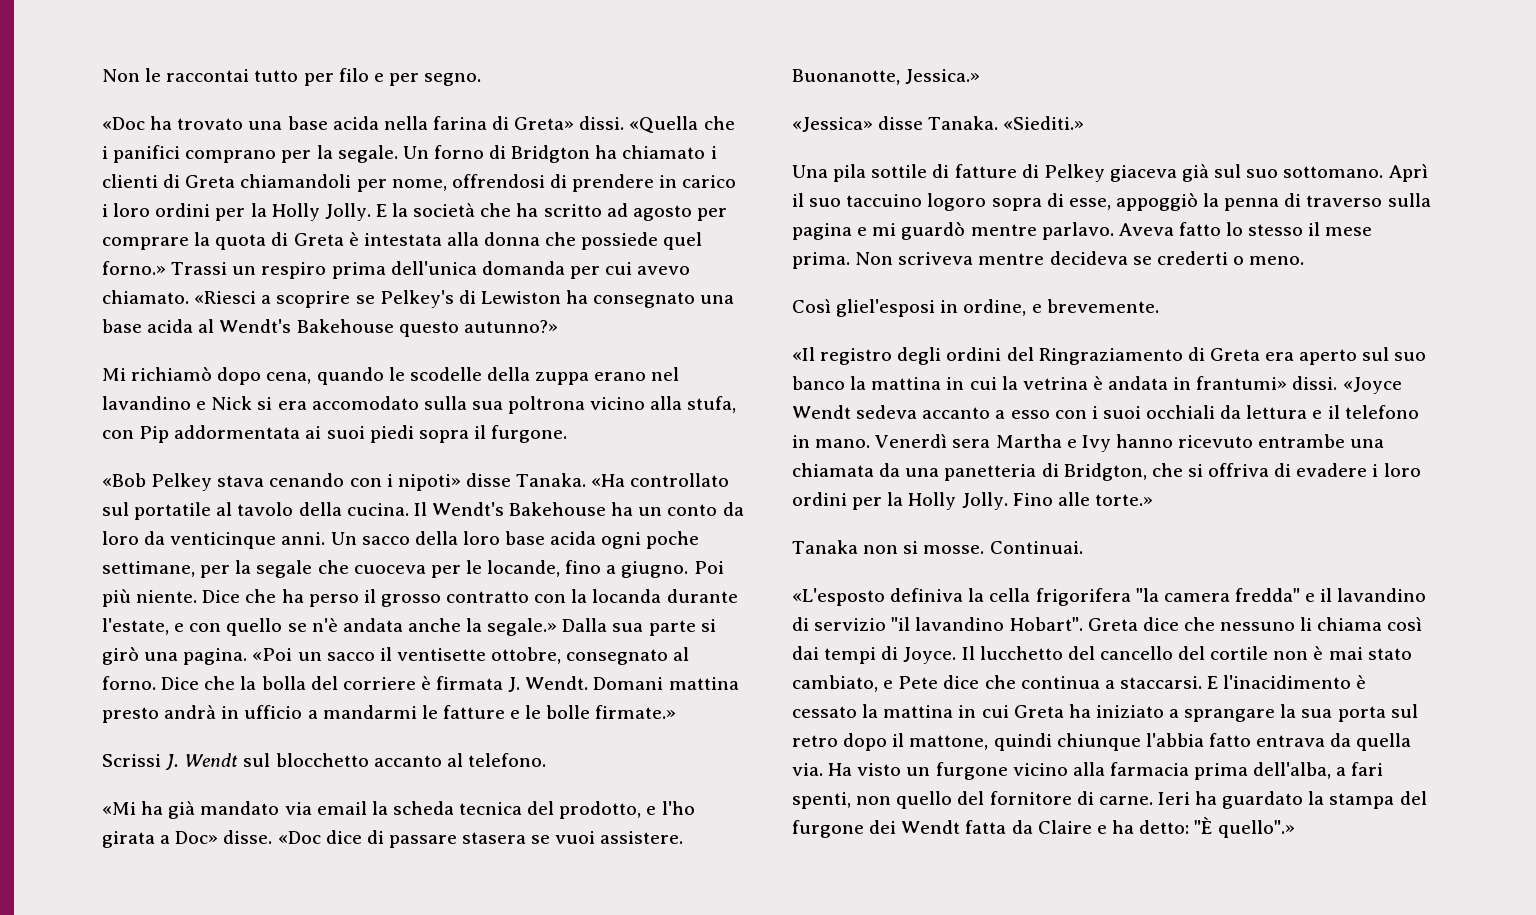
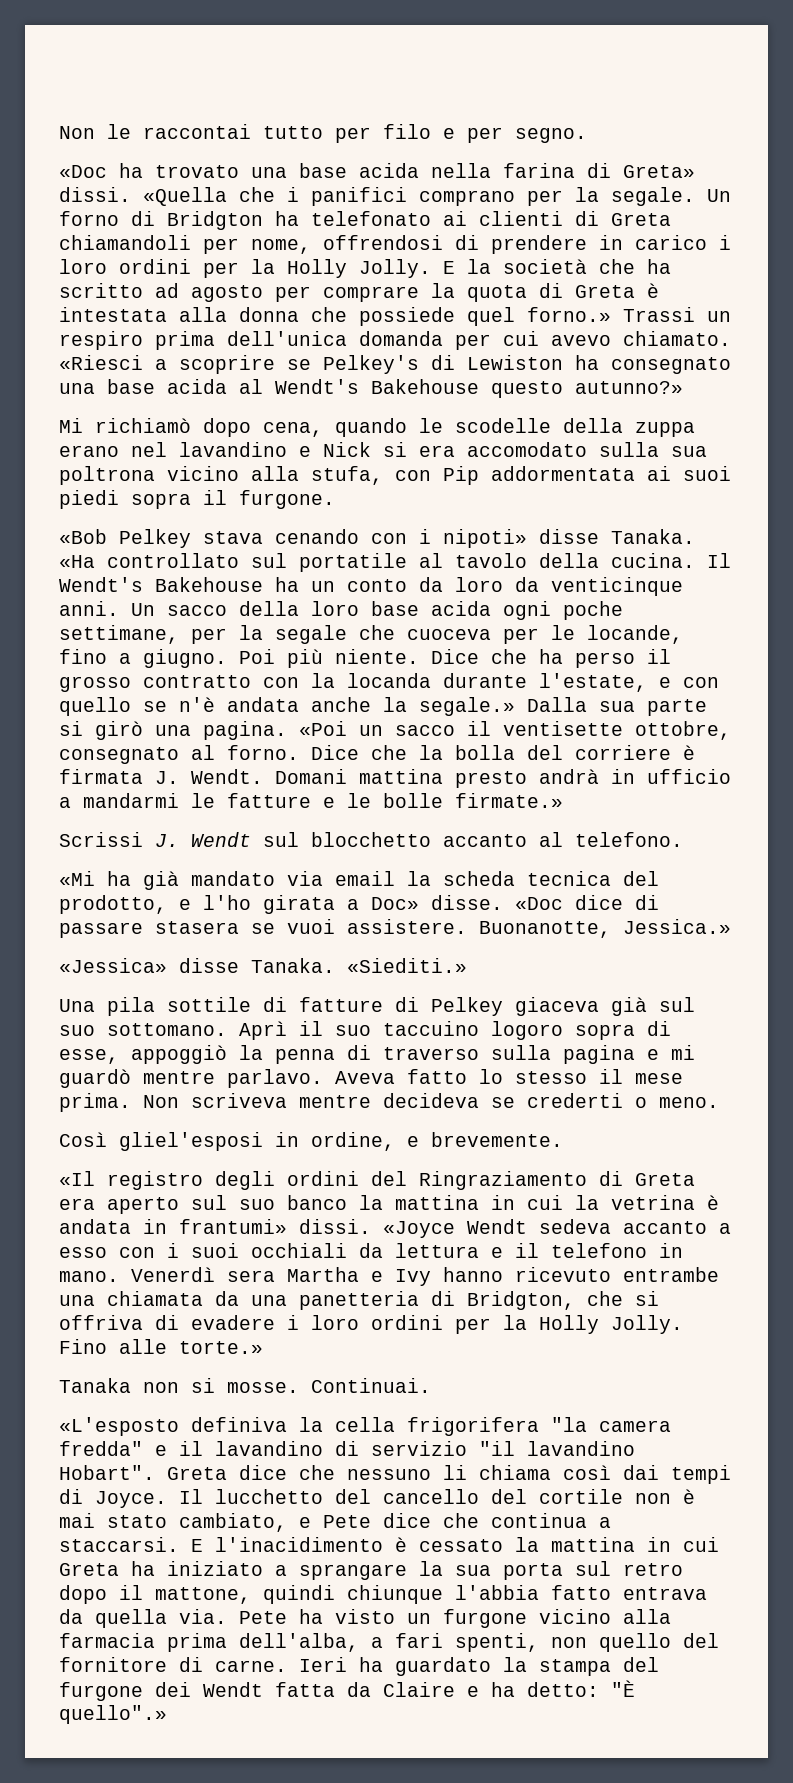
- Un forno di Bridgton ha chiamato i clienti di Greta chiamandoli per nome, offrendosi di prendere in carico i loro ordini per la Holly Jolly.
+ Un forno di Bridgton ha telefonato ai clienti di Greta chiamandoli per nome, offrendosi di prendere in carico i loro ordini per la Holly Jolly.
- Ha visto un furgone vicino alla farmacia prima dell'alba, a fari spenti, non quello del fornitore di carne.
+ Pete ha visto un furgone vicino alla farmacia prima dell'alba, a fari spenti, non quello del fornitore di carne.

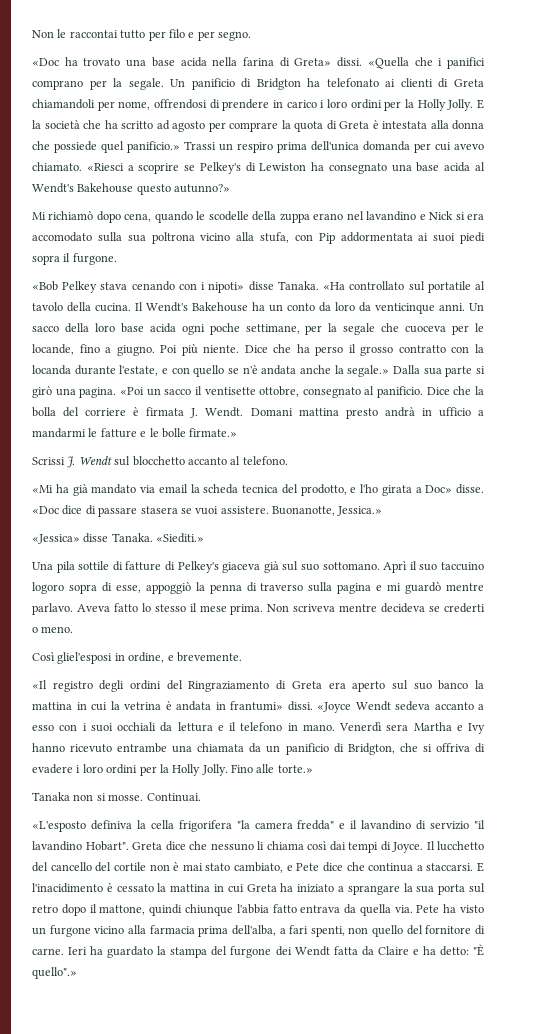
- Un forno di Bridgton ha telefonato ai clienti di Greta chiamandoli per nome, offrendosi di prendere in carico i loro ordini per la Holly Jolly.
+ Un panificio di Bridgton ha telefonato ai clienti di Greta chiamandoli per nome, offrendosi di prendere in carico i loro ordini per la Holly Jolly.
- E la società che ha scritto ad agosto per comprare la quota di Greta è intestata alla donna che possiede quel forno.»
+ E la società che ha scritto ad agosto per comprare la quota di Greta è intestata alla donna che possiede quel panificio.»
- «Poi un sacco il ventisette ottobre, consegnato al forno.
+ «Poi un sacco il ventisette ottobre, consegnato al panificio.
- Una pila sottile di fatture di Pelkey giaceva già sul suo sottomano.
+ Una pila sottile di fatture di Pelkey's giaceva già sul suo sottomano.
- Venerdì sera Martha e Ivy hanno ricevuto entrambe una chiamata da una panetteria di Bridgton, che si offriva di evadere i loro ordini per la Holly Jolly.
+ Venerdì sera Martha e Ivy hanno ricevuto entrambe una chiamata da un panificio di Bridgton, che si offriva di evadere i loro ordini per la Holly Jolly.

